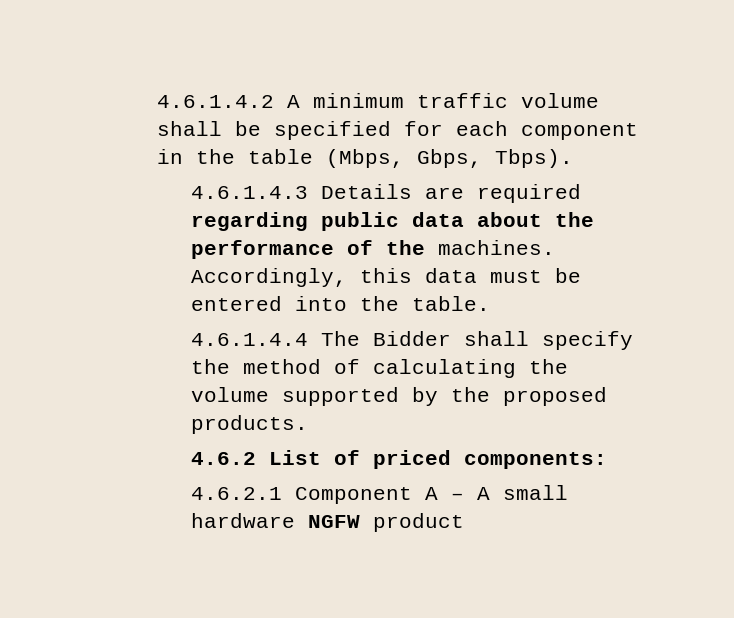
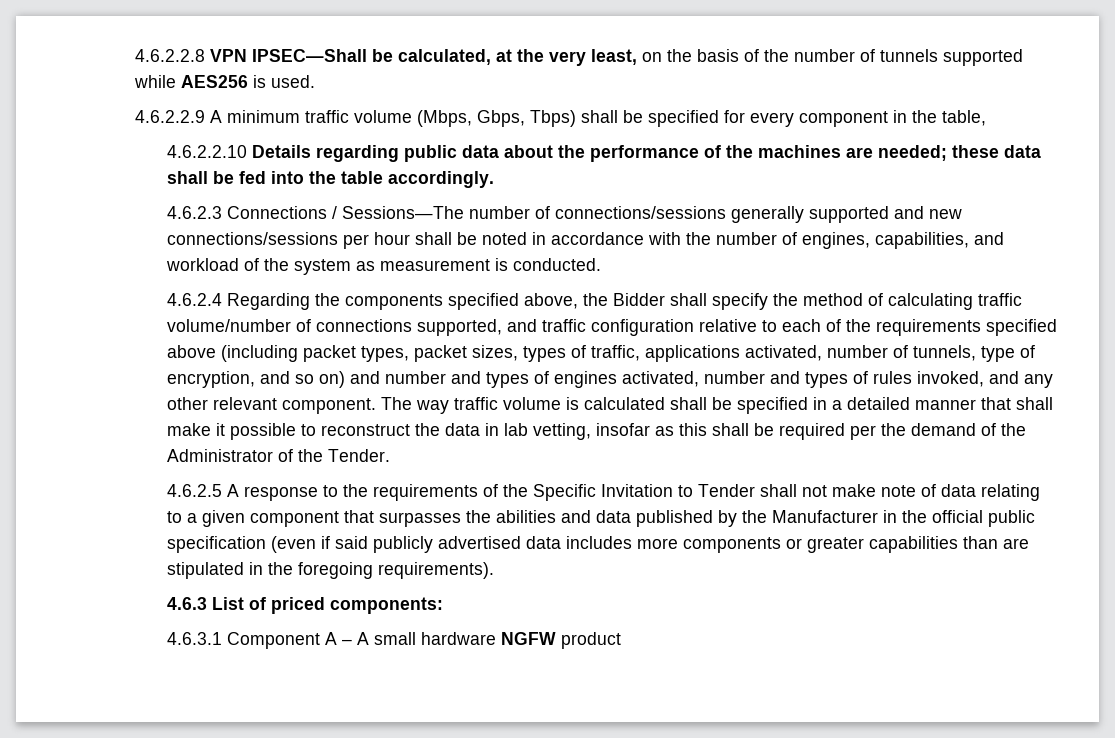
- 4.6.1.4.2 A minimum traffic volume shall be specified for each component in the table (Mbps, Gbps, Tbps).
- 4.6.1.4.3 Details are required regarding public data about the performance of the machines. Accordingly, this data must be entered into the table.
- 4.6.1.4.4 The Bidder shall specify the method of calculating the volume supported by the proposed products.
- 4.6.2 List of priced components:
+ 4.6.2.2.8 VPN IPSEC—Shall be calculated, at the very least, on the basis of the number of tunnels supported while AES256 is used.
+ 4.6.2.2.9 A minimum traffic volume (Mbps, Gbps, Tbps) shall be specified for every component in the table,
+ 4.6.2.2.10 Details regarding public data about the performance of the machines are needed; these data shall be fed into the table accordingly.
+ 4.6.2.3 Connections / Sessions—The number of connections/sessions generally supported and new connections/sessions per hour shall be noted in accordance with the number of engines, capabilities, and workload of the system as measurement is conducted.
+ 4.6.2.4 Regarding the components specified above, the Bidder shall specify the method of calculating traffic volume/number of connections supported, and traffic configuration relative to each of the requirements specified above (including packet types, packet sizes, types of traffic, applications activated, number of tunnels, type of encryption, and so on) and number and types of engines activated, number and types of rules invoked, and any other relevant component. The way traffic volume is calculated shall be specified in a detailed manner that shall make it possible to reconstruct the data in lab vetting, insofar as this shall be required per the demand of the Administrator of the Tender.
+ 4.6.2.5 A response to the requirements of the Specific Invitation to Tender shall not make note of data relating to a given component that surpasses the abilities and data published by the Manufacturer in the official public specification (even if said publicly advertised data includes more components or greater capabilities than are stipulated in the foregoing requirements).
+ 4.6.3 List of priced components:
- 4.6.2.1 Component A – A small hardware NGFW product
+ 4.6.3.1 Component A – A small hardware NGFW product

